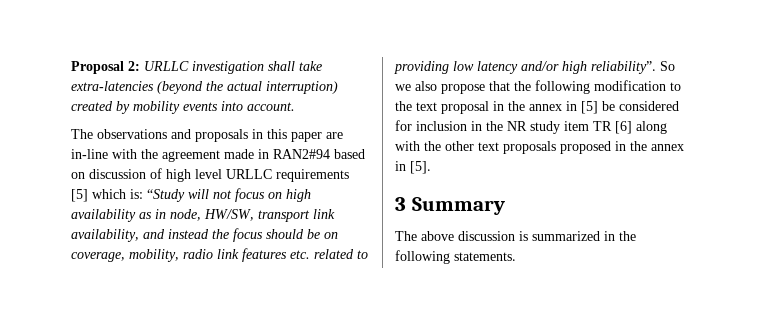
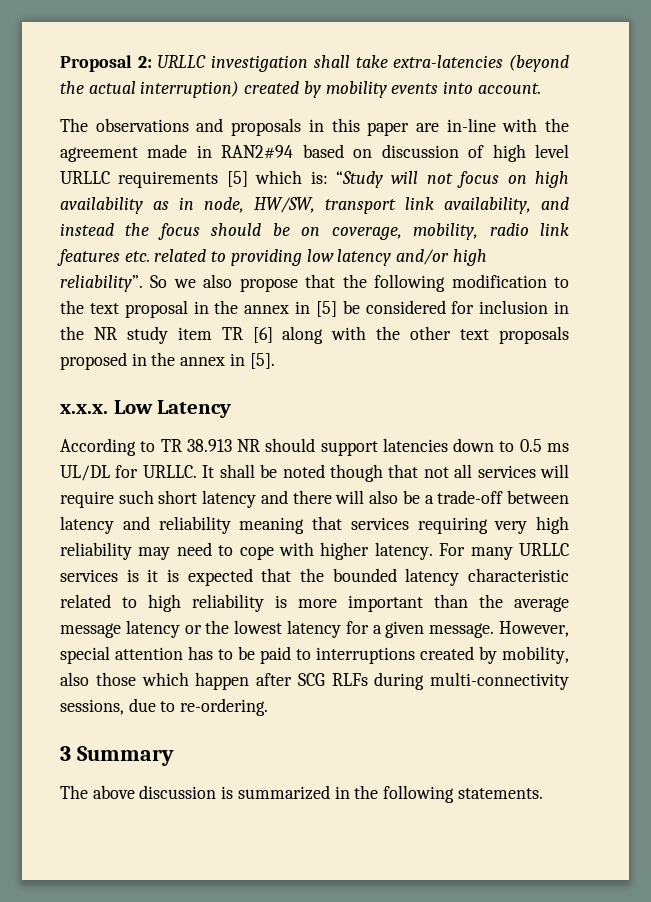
+ x.x.x. Low Latency
+ According to TR 38.913 NR should support latencies down to 0.5 ms UL/DL for URLLC. It shall be noted though that not all services will require such short latency and there will also be a trade-off between latency and reliability meaning that services requiring very high reliability may need to cope with higher latency. For many URLLC services is it is expected that the bounded latency characteristic related to high reliability is more important than the average message latency or the lowest latency for a given message. However, special attention has to be paid to interruptions created by mobility, also those which happen after SCG RLFs during multi-connectivity sessions, due to re-ordering.

